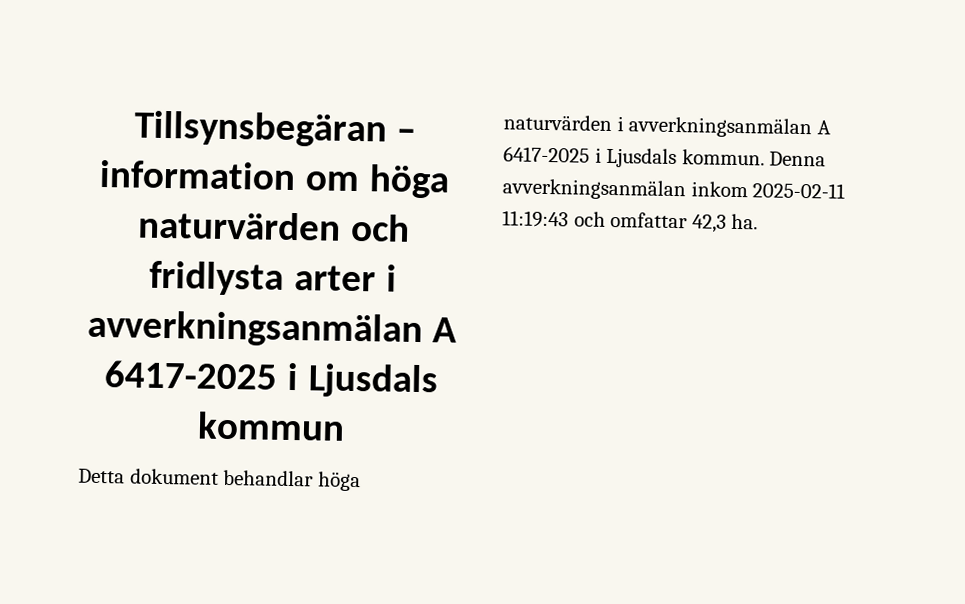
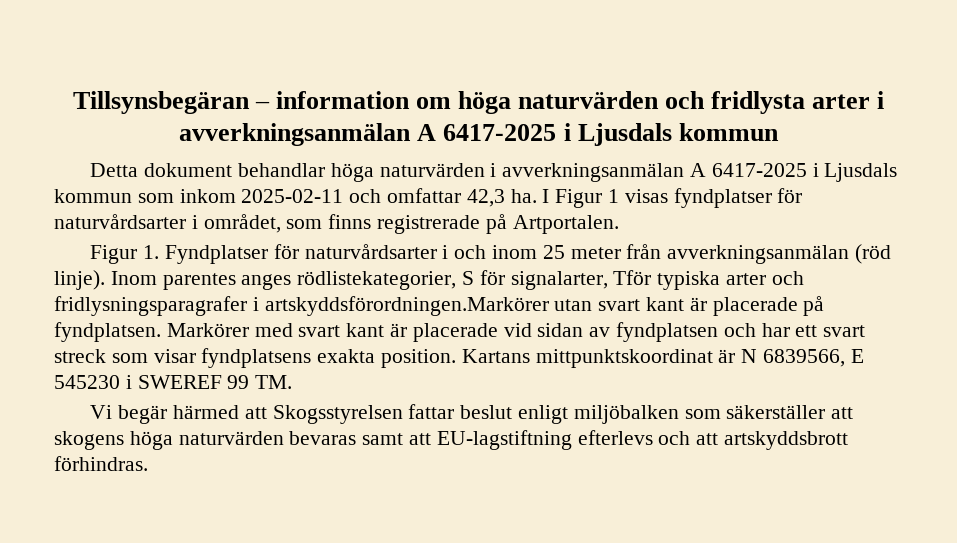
- Detta dokument behandlar höga naturvärden i avverkningsanmälan A 6417-2025 i Ljusdals kommun. Denna avverkningsanmälan inkom 2025-02-11 11:19:43 och omfattar 42,3 ha.
+ Detta dokument behandlar höga naturvärden i avverkningsanmälan A 6417-2025 i Ljusdals kommun som inkom 2025-02-11 och omfattar 42,3 ha.
+ I Figur 1 visas fyndplatser för naturvårdsarter i området, som finns registrerade på Artportalen.
+ Figur 1. Fyndplatser för naturvårdsarter i och inom 25 meter från avverkningsanmälan (röd linje). Inom parentes anges rödlistekategorier, S för signalarter, Tför typiska arter och fridlysningsparagrafer i artskyddsförordningen.Markörer utan svart kant är placerade på fyndplatsen. Markörer med svart kant är placerade vid sidan av fyndplatsen och har ett svart streck som visar fyndplatsens exakta position. Kartans mittpunktskoordinat är N 6839566, E 545230 i SWEREF 99 TM.
+ Vi begär härmed att Skogsstyrelsen fattar beslut enligt miljöbalken som säkerställer att skogens höga naturvärden bevaras samt att EU-lagstiftning efterlevs och att artskyddsbrott förhindras.

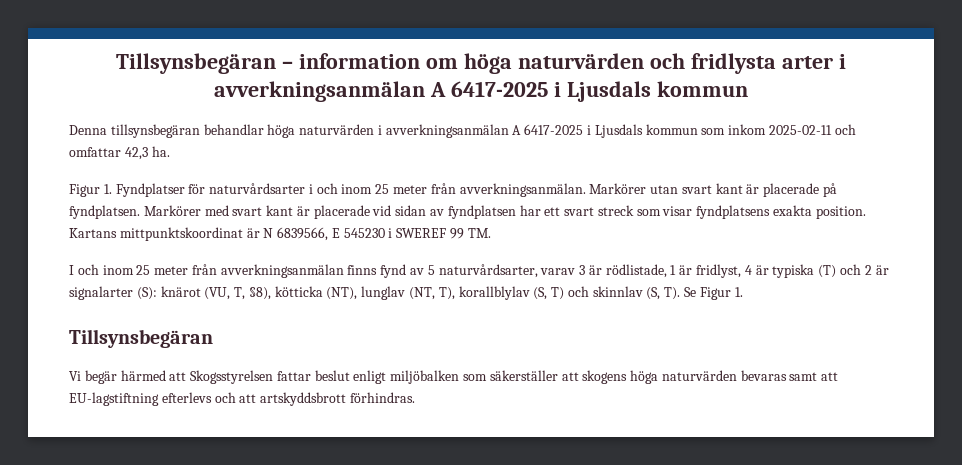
- Detta dokument behandlar höga naturvärden i avverkningsanmälan A 6417-2025 i Ljusdals kommun som inkom 2025-02-11 och omfattar 42,3 ha. I Figur 1 visas fyndplatser för naturvårdsarter i området, som finns registrerade på Artportalen.
+ Denna tillsynsbegäran behandlar höga naturvärden i avverkningsanmälan A 6417-2025 i Ljusdals kommun som inkom 2025-02-11 och omfattar 42,3 ha.
- Figur 1. Fyndplatser för naturvårdsarter i och inom 25 meter från avverkningsanmälan (röd linje). Inom parentes anges rödlistekategorier, S för signalarter, Tför typiska arter och fridlysningsparagrafer i artskyddsförordningen.Markörer utan svart kant är placerade på fyndplatsen.
+ Figur 1. Fyndplatser för naturvårdsarter i och inom 25 meter från avverkningsanmälan. Markörer utan svart kant är placerade på fyndplatsen.
- Markörer med svart kant är placerade vid sidan av fyndplatsen och har ett svart streck som visar fyndplatsens exakta position.
+ Markörer med svart kant är placerade vid sidan av fyndplatsen har ett svart streck som visar fyndplatsens exakta position.
+ I och inom 25 meter från avverkningsanmälan finns fynd av 5 naturvårdsarter, varav 3 är rödlistade, 1 är fridlyst, 4 är typiska (T) och 2 är signalarter (S): knärot (VU, T, §8), kötticka (NT), lunglav (NT, T), korallblylav (S, T) och skinnlav (S, T). Se Figur 1.
+ Tillsynsbegäran

